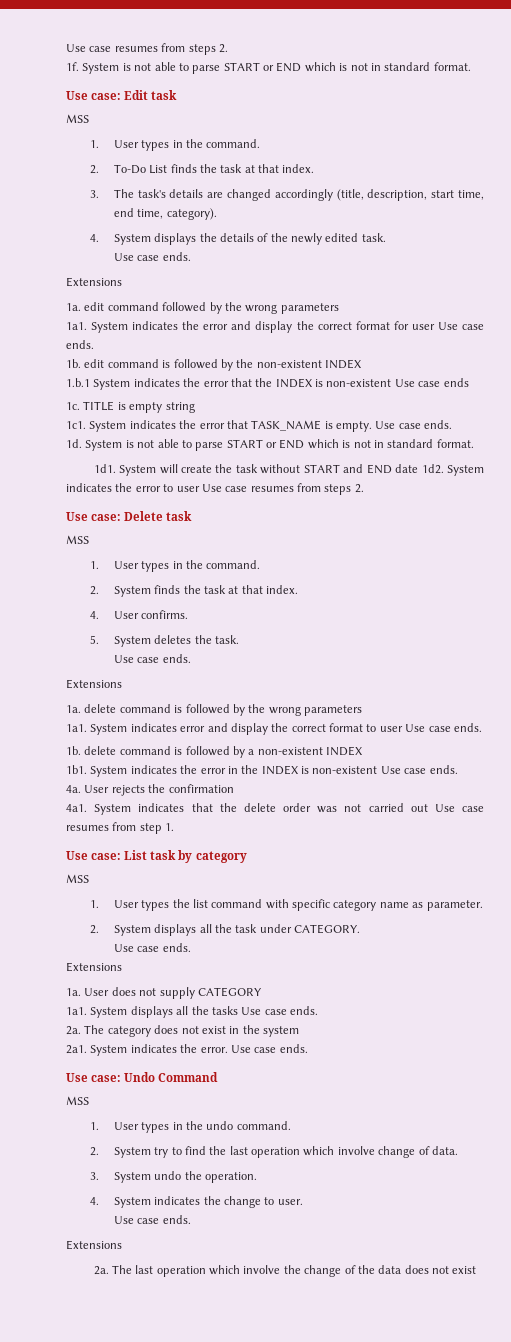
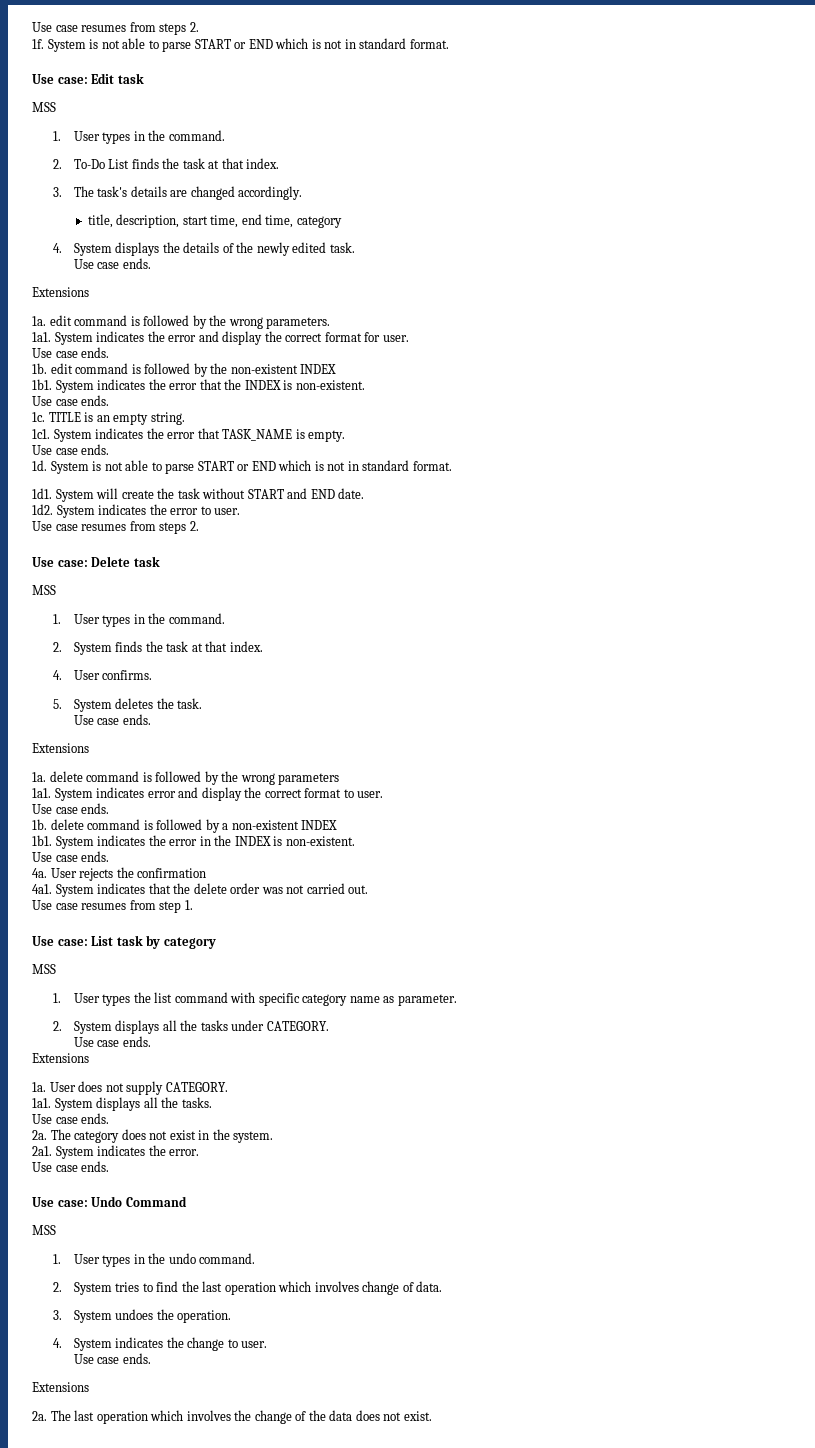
- 3. The task's details are changed accordingly (title, description, start time, end time, category).
+ 3. The task's details are changed accordingly.
+ title, description, start time, end time, category
- 1a. edit command followed by the wrong parameters
+ 1a. edit command is followed by the wrong parameters.
- System indicates the error and display the correct format for user Use case ends.
+ System indicates the error and display the correct format for user.
+ Use case ends.
- 1.b.1 System indicates the error that the INDEX is non-existent Use case ends
+ 1b1. System indicates the error that the INDEX is non-existent.
+ Use case ends.
- TITLE is empty string
+ TITLE is an empty string.
- System indicates the error that TASK_NAME is empty. Use case ends.
+ System indicates the error that TASK_NAME is empty.
+ Use case ends.
- System will create the task without START and END date 1d2.
+ System will create the task without START and END date.
+ 1d2.
- System indicates the error to user Use case resumes from steps 2.
+ System indicates the error to user.
+ Use case resumes from steps 2.
- System indicates error and display the correct format to user Use case ends.
+ System indicates error and display the correct format to user.
+ Use case ends.
- System indicates the error in the INDEX is non-existent Use case ends.
+ System indicates the error in the INDEX is non-existent.
+ Use case ends.
- System indicates that the delete order was not carried out Use case resumes from step 1.
+ System indicates that the delete order was not carried out.
+ Use case resumes from step 1.
- 2. System displays all the task under CATEGORY.
+ 2. System displays all the tasks under CATEGORY.
- User does not supply CATEGORY
+ User does not supply CATEGORY.
- System displays all the tasks Use case ends.
+ System displays all the tasks.
+ Use case ends.
- The category does not exist in the system
+ The category does not exist in the system.
- System indicates the error. Use case ends.
+ System indicates the error.
+ Use case ends.
- 2. System try to find the last operation which involve change of data.
+ 2. System tries to find the last operation which involves change of data.
- 3. System undo the operation.
+ 3. System undoes the operation.
- The last operation which involve the change of the data does not exist
+ The last operation which involves the change of the data does not exist.

